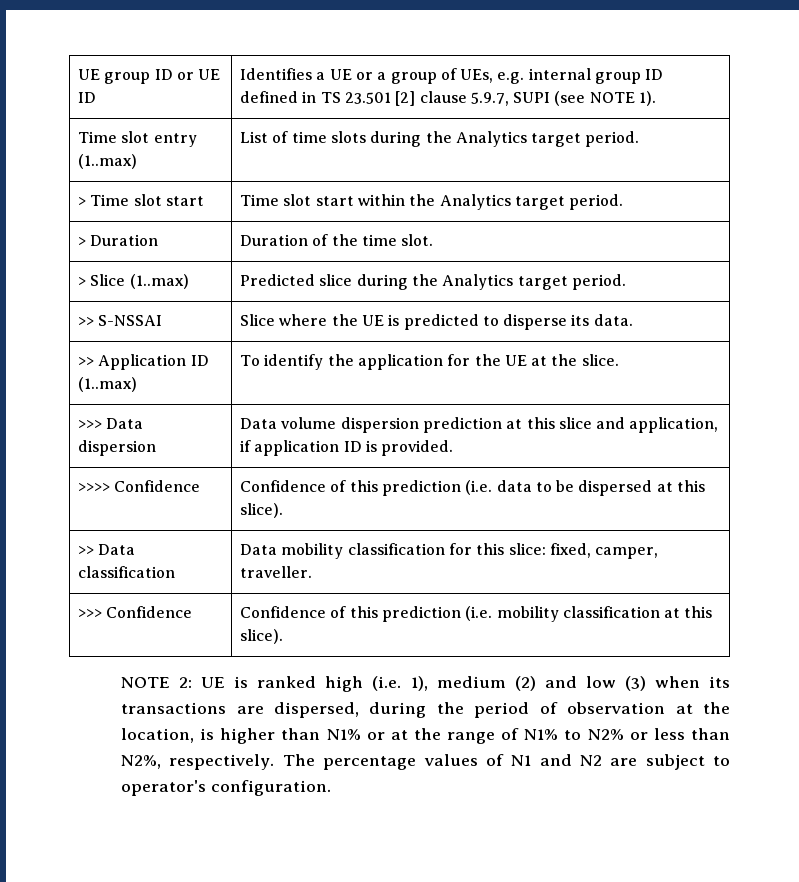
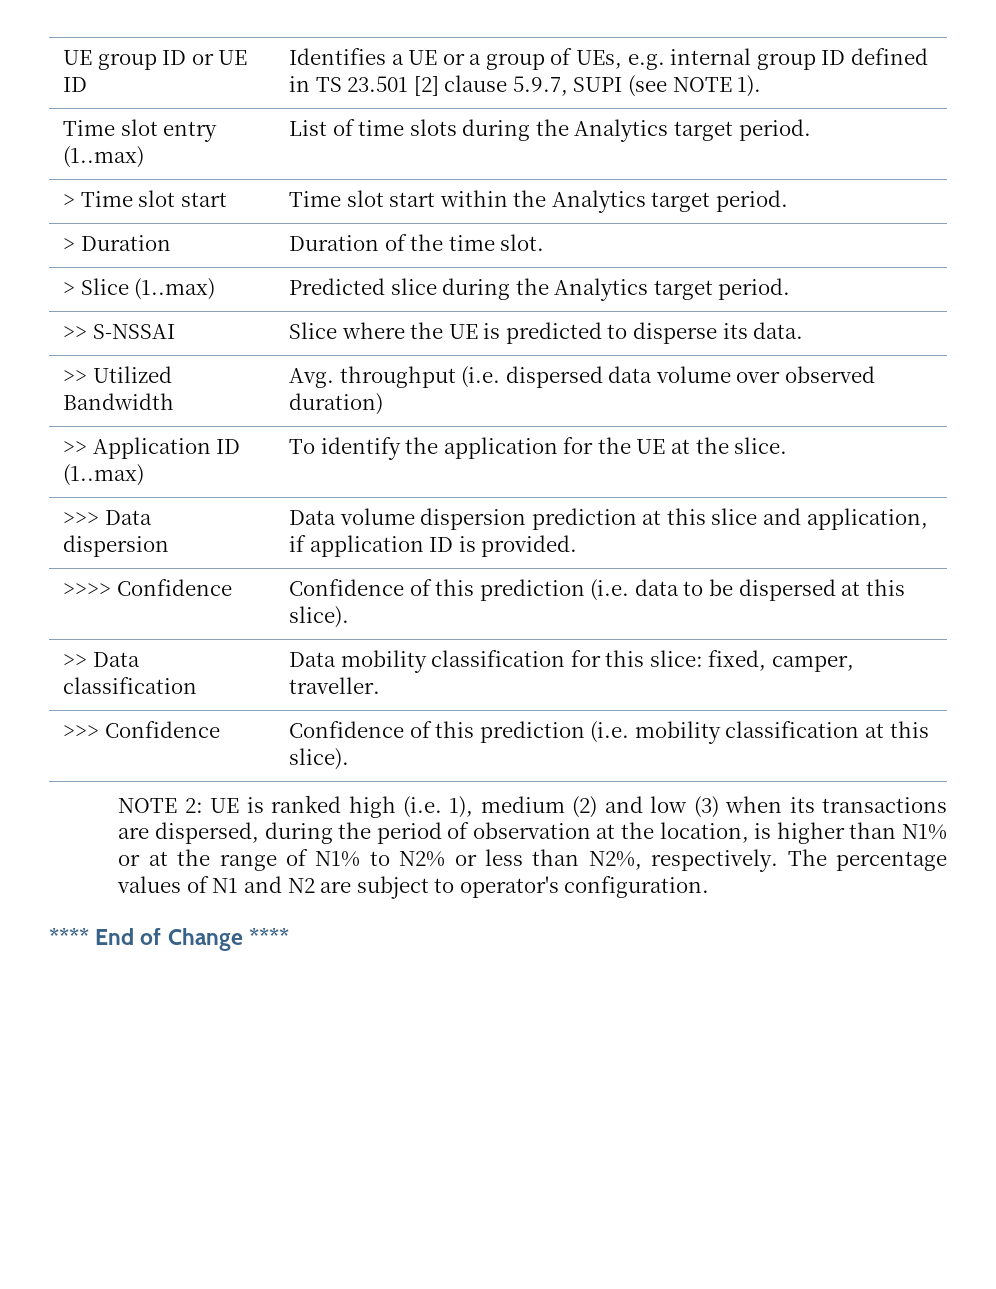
+ >> Utilized Bandwidth | Avg. throughput (i.e. dispersed data volume over observed duration)
+ **** End of Change ****

